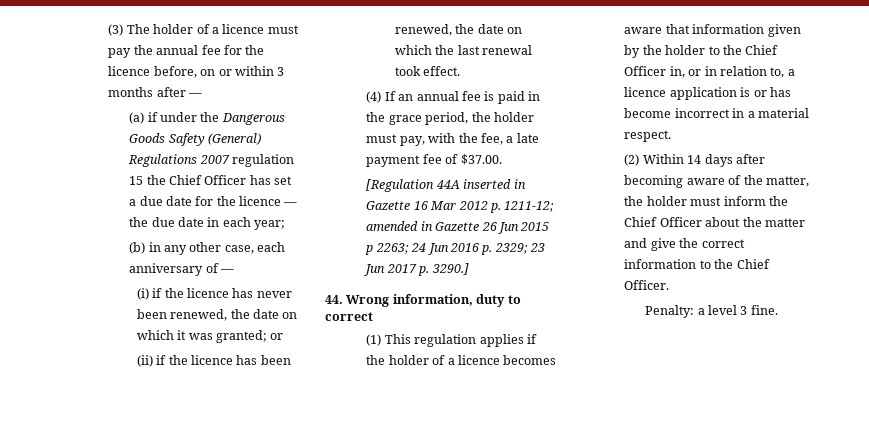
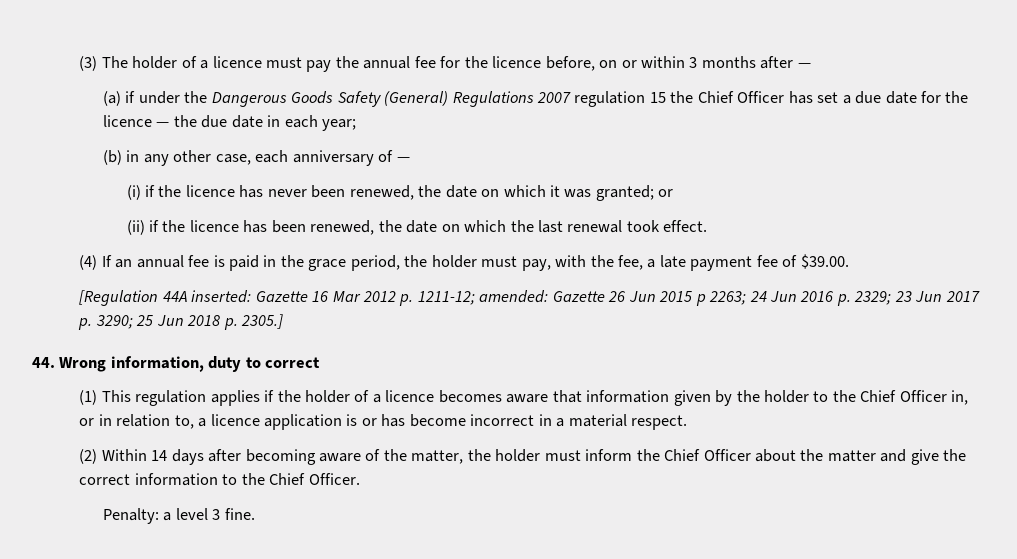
- (4) If an annual fee is paid in the grace period, the holder must pay, with the fee, a late payment fee of $37.00.
+ (4) If an annual fee is paid in the grace period, the holder must pay, with the fee, a late payment fee of $39.00.
- [Regulation 44A inserted in Gazette 16 Mar 2012 p. 1211-12; amended in Gazette 26 Jun 2015 p 2263; 24 Jun 2016 p. 2329; 23 Jun 2017 p. 3290.]
+ [Regulation 44A inserted: Gazette 16 Mar 2012 p. 1211-12; amended: Gazette 26 Jun 2015 p 2263; 24 Jun 2016 p. 2329; 23 Jun 2017 p. 3290; 25 Jun 2018 p. 2305.]

